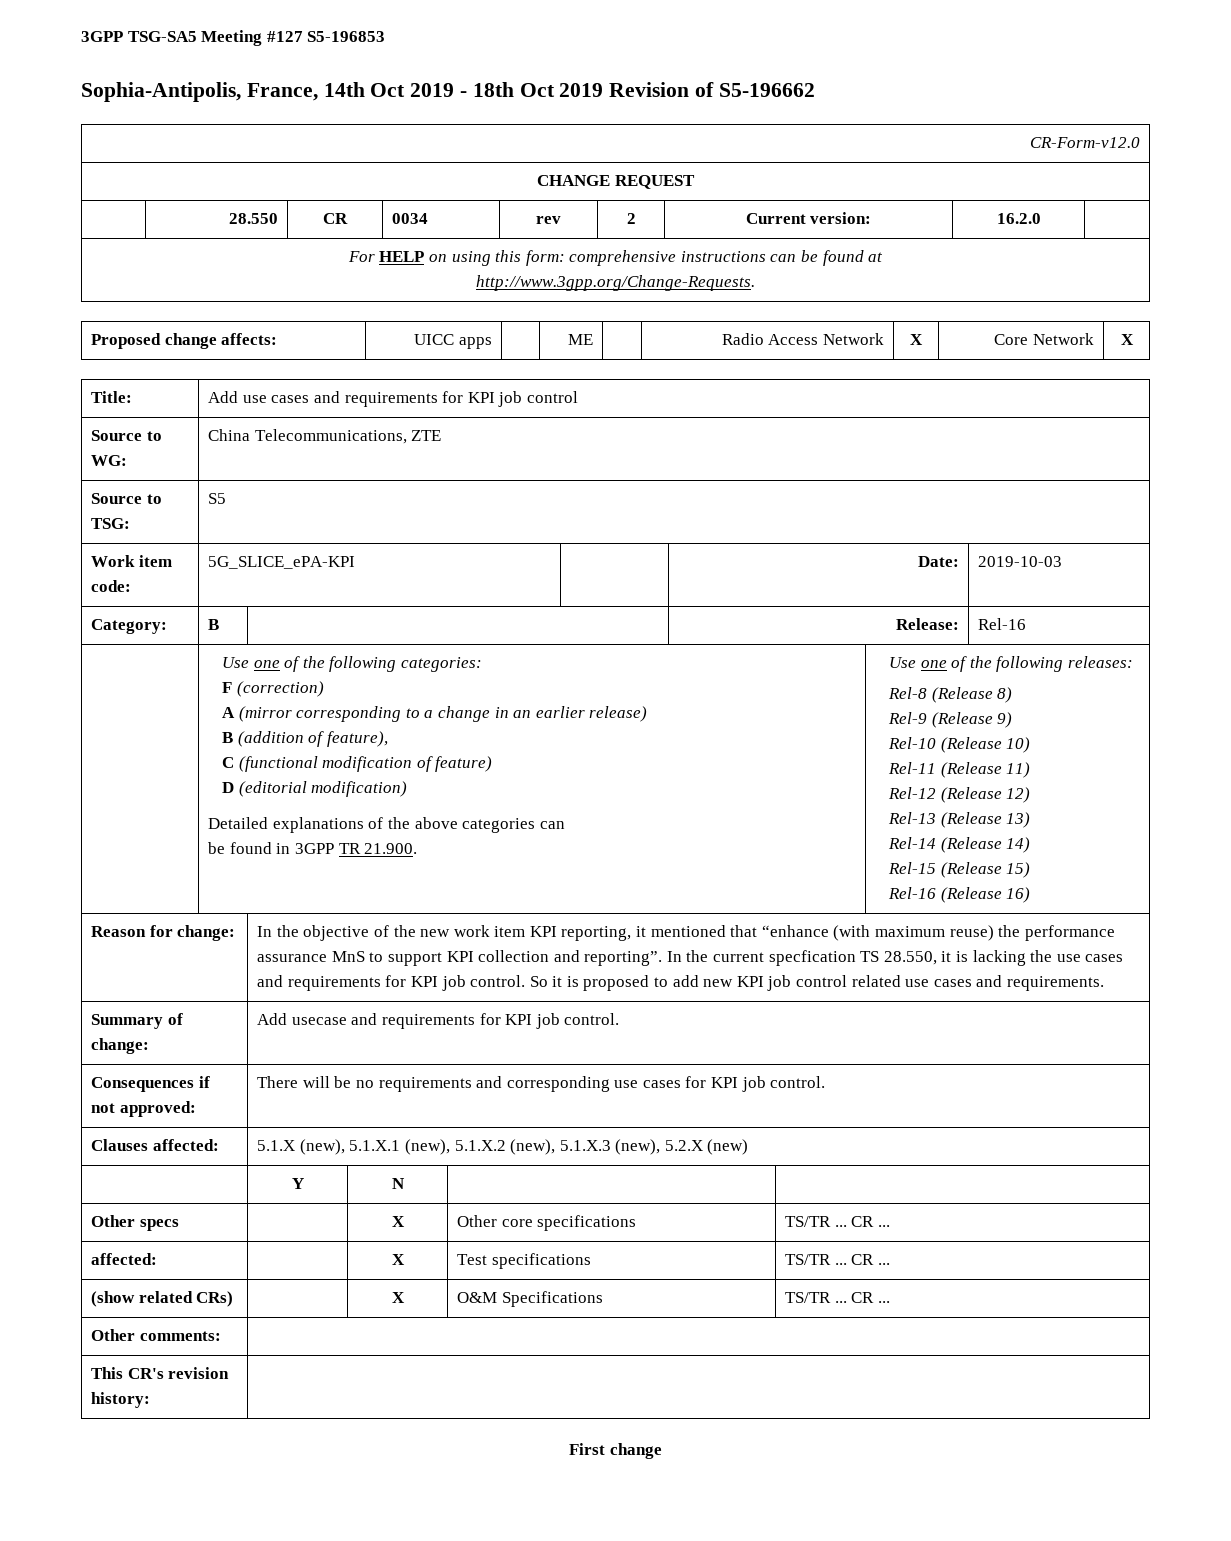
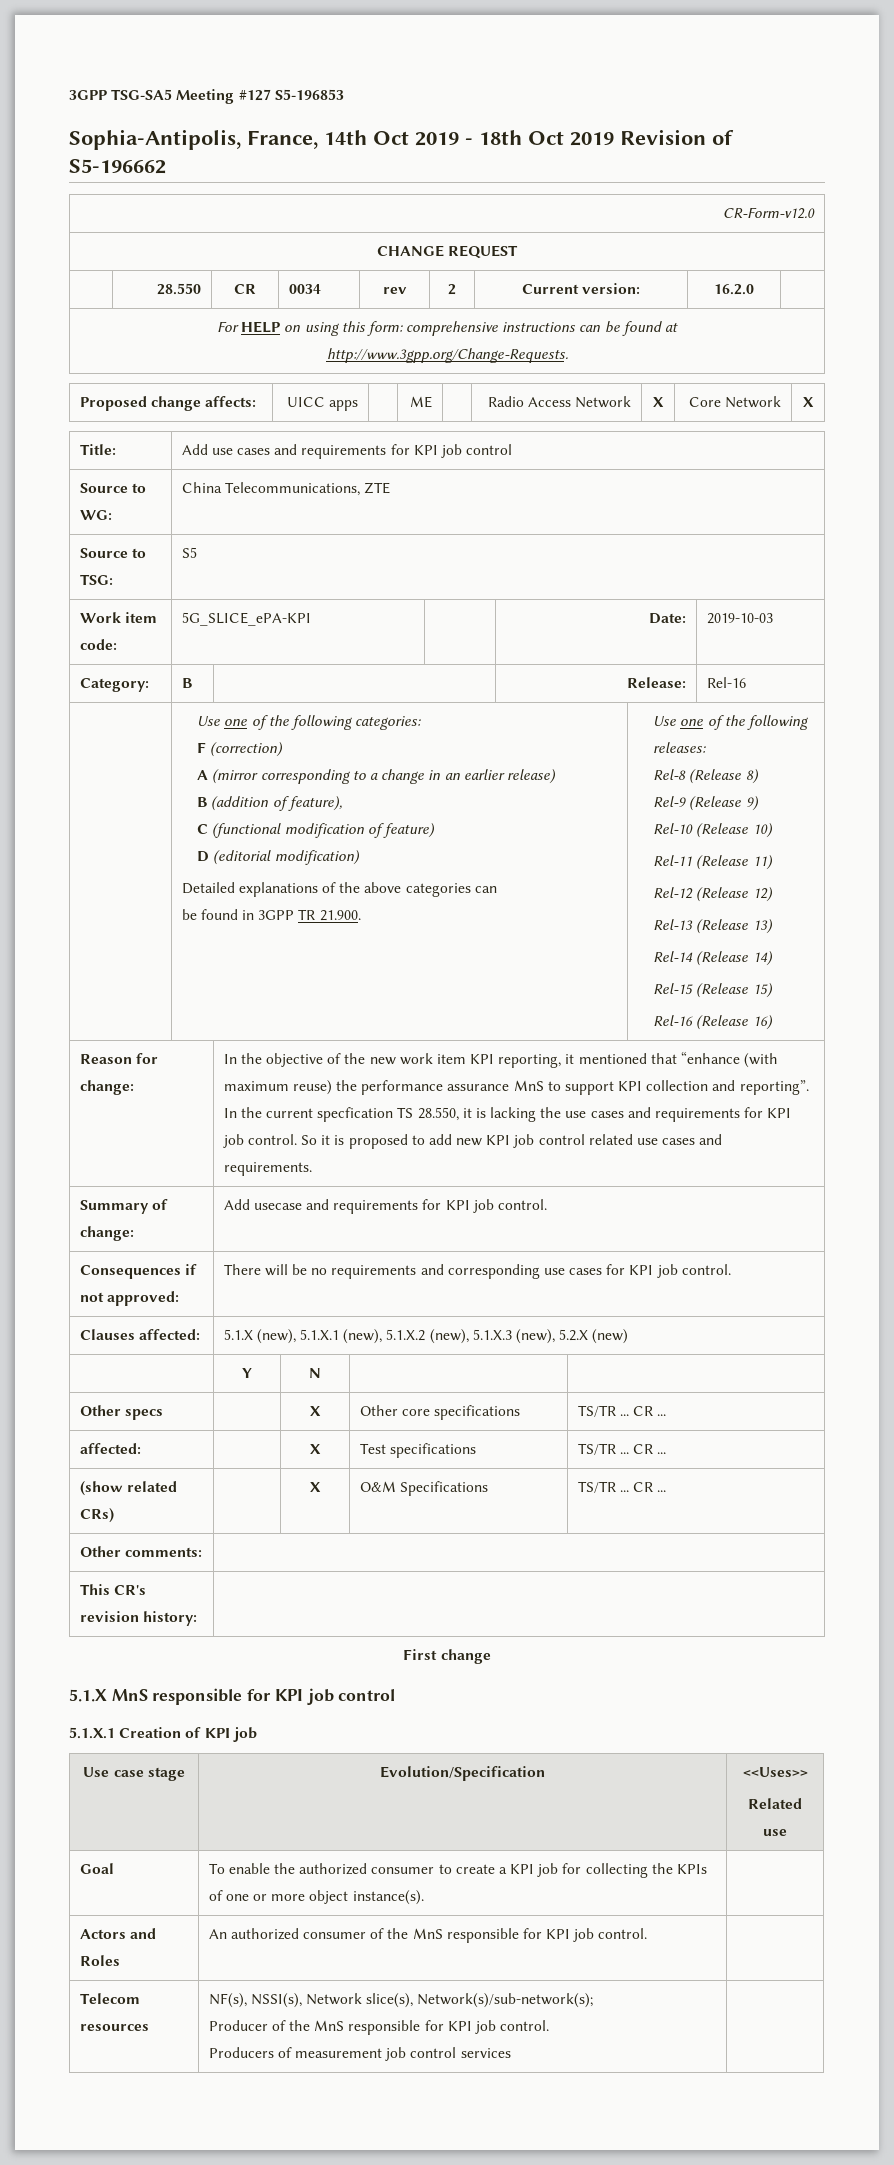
+ 5.1.X MnS responsible for KPI job control
+ 5.1.X.1 Creation of KPI job
+ Use case stage | Evolution/Specification | <<Uses>>
+ Related use
+ Goal | To enable the authorized consumer to create a KPI job for collecting the KPIs of one or more object instance(s). |
+ Actors and Roles | An authorized consumer of the MnS responsible for KPI job control. |
+ Telecom resources | NF(s), NSSI(s), Network slice(s), Network(s)/sub-network(s);
+ Producer of the MnS responsible for KPI job control.
+ Producers of measurement job control services |

